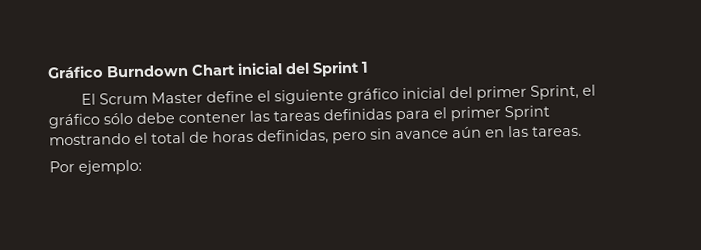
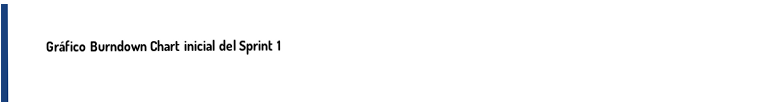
- El Scrum Master define el siguiente gráfico inicial del primer Sprint, el gráfico sólo debe contener las tareas definidas para el primer Sprint mostrando el total de horas definidas, pero sin avance aún en las tareas.
- Por ejemplo:

